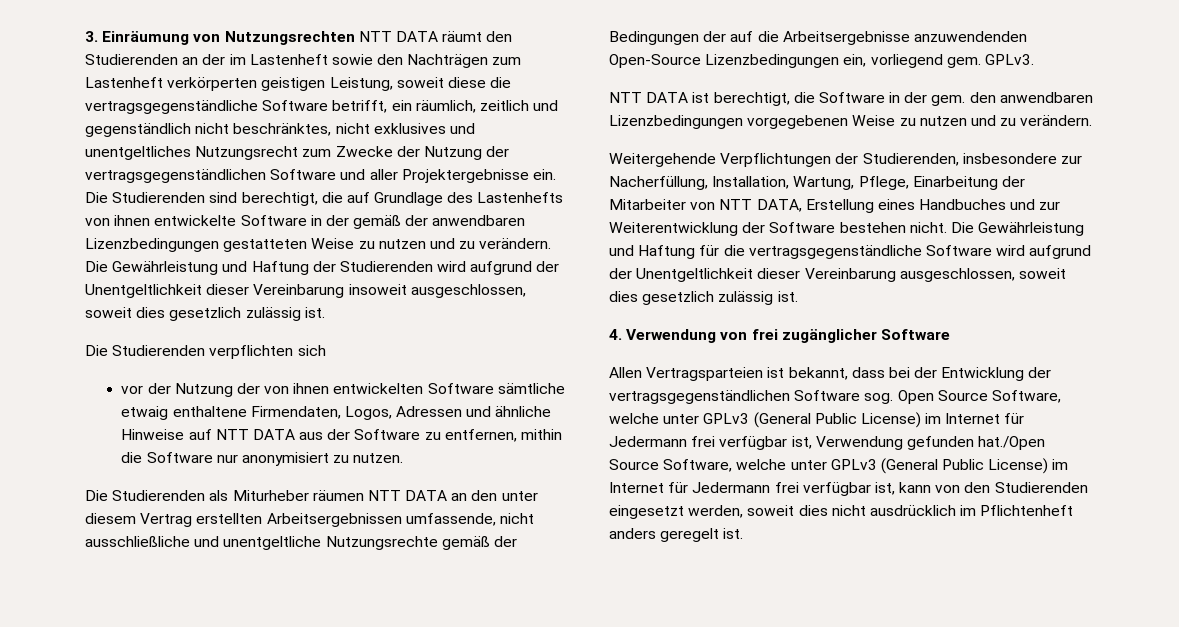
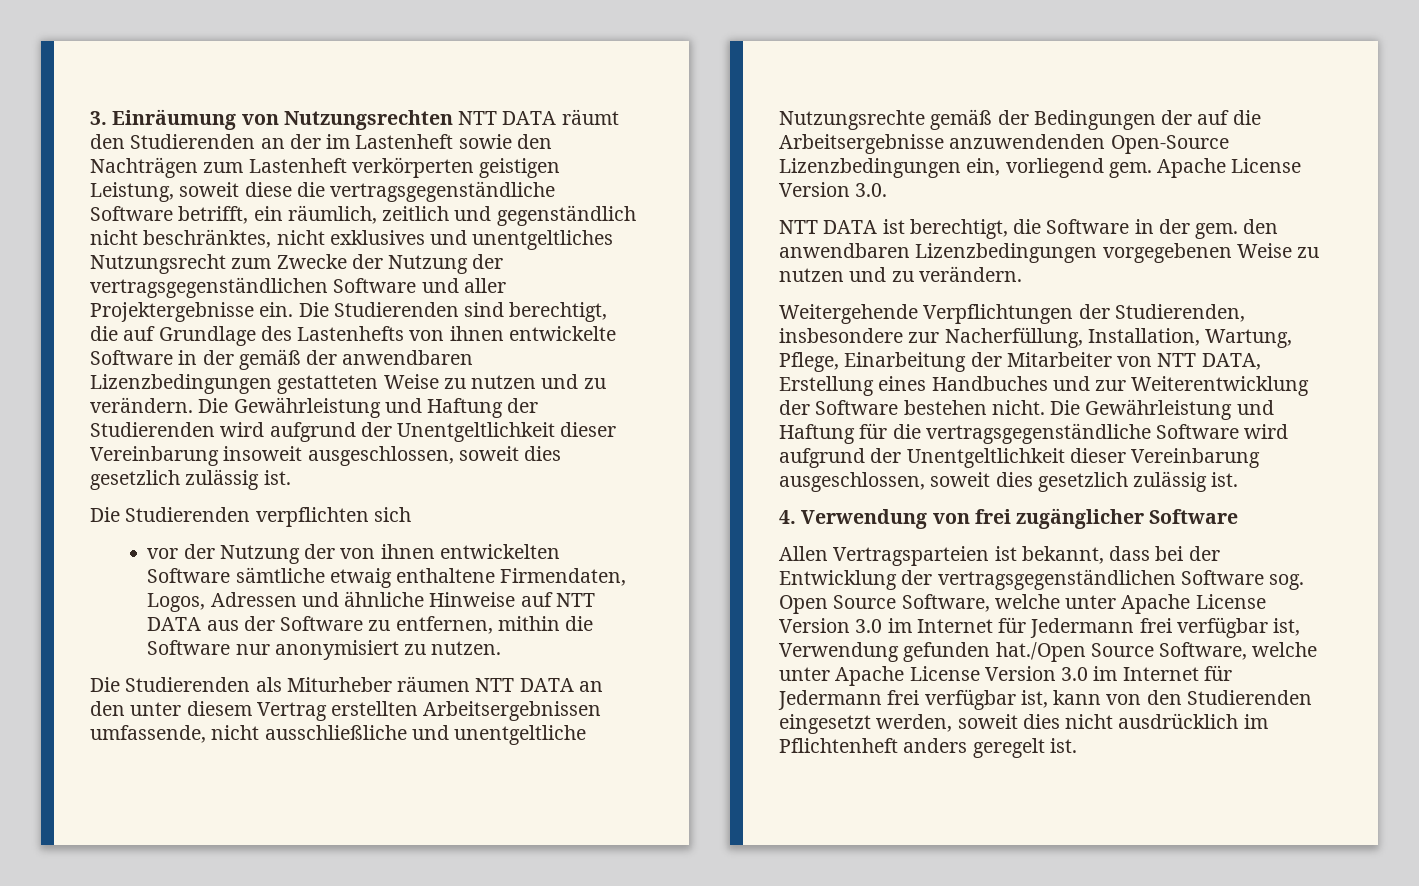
- GPLv3.
+ Apache License Version 3.0.
- Allen Vertragsparteien ist bekannt, dass bei der Entwicklung der vertragsgegenständlichen Software sog. Open Source Software, welche unter GPLv3 (General Public License) im Internet für Jedermann frei verfügbar ist, Verwendung gefunden hat./Open Source Software, welche unter GPLv3 (General Public License) im Internet für Jedermann frei verfügbar ist, kann von den Studierenden eingesetzt werden, soweit dies nicht ausdrücklich im Pflichtenheft anders geregelt ist.
+ Allen Vertragsparteien ist bekannt, dass bei der Entwicklung der vertragsgegenständlichen Software sog. Open Source Software, welche unter Apache License Version 3.0 im Internet für Jedermann frei verfügbar ist, Verwendung gefunden hat./Open Source Software, welche unter Apache License Version 3.0 im Internet für Jedermann frei verfügbar ist, kann von den Studierenden eingesetzt werden, soweit dies nicht ausdrücklich im Pflichtenheft anders geregelt ist.

